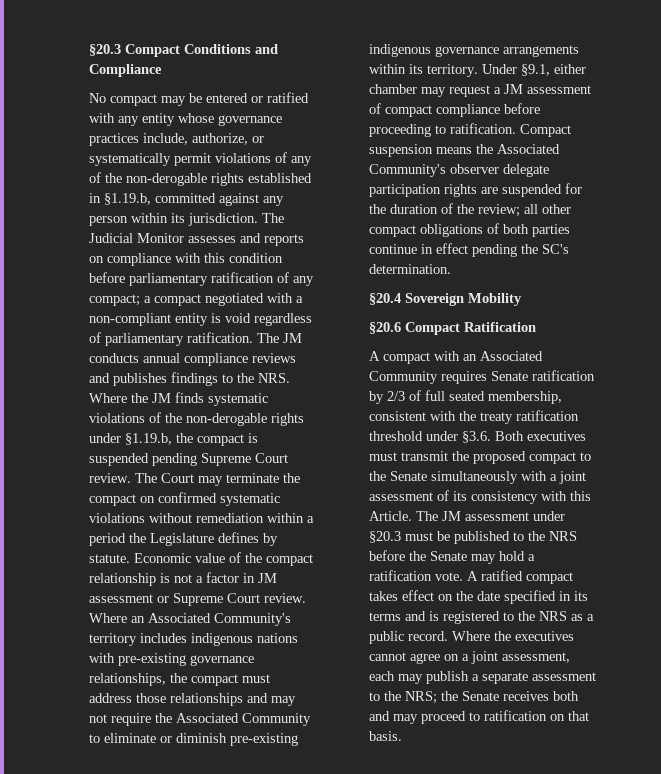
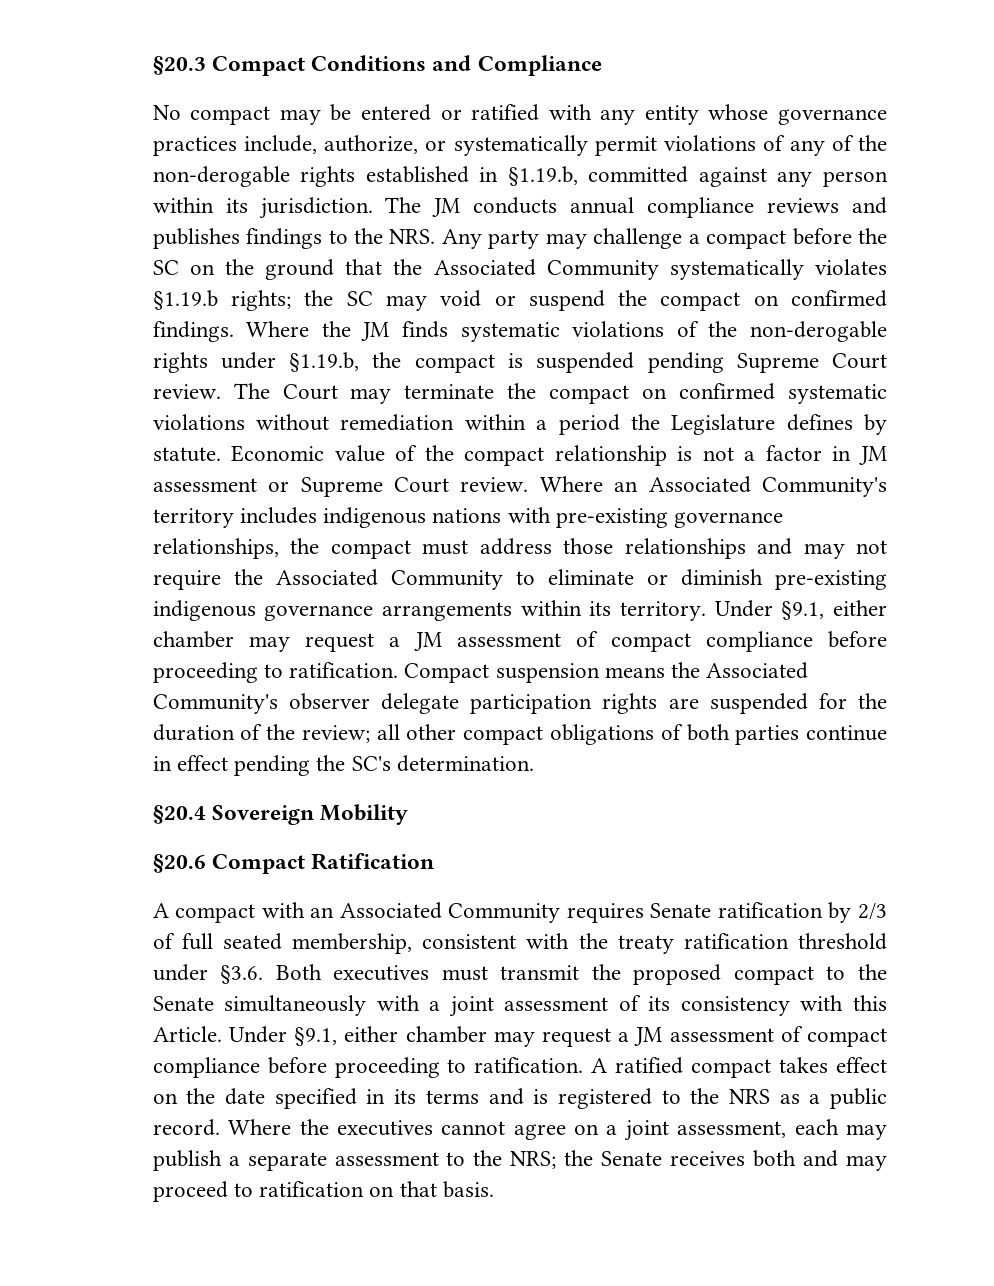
- The Judicial Monitor assesses and reports on compliance with this condition before parliamentary ratification of any compact; a compact negotiated with a non-compliant entity is void regardless of parliamentary ratification. The JM conducts annual compliance reviews and publishes findings to the NRS. Where the JM finds systematic violations of the non-derogable rights under §1.19.b, the compact is suspended pending Supreme Court review.
+ The JM conducts annual compliance reviews and publishes findings to the NRS. Any party may challenge a compact before the SC on the ground that the Associated Community systematically violates §1.19.b rights; the SC may void or suspend the compact on confirmed findings. Where the JM finds systematic violations of the non-derogable rights under §1.19.b, the compact is suspended pending Supreme Court review.
- A compact with an Associated Community requires Senate ratification by 2/3 of full seated membership, consistent with the treaty ratification threshold under §3.6. Both executives must transmit the proposed compact to the Senate simultaneously with a joint assessment of its consistency with this Article. The JM assessment under §20.3 must be published to the NRS before the Senate may hold a ratification vote.
+ A compact with an Associated Community requires Senate ratification by 2/3 of full seated membership, consistent with the treaty ratification threshold under §3.6. Both executives must transmit the proposed compact to the Senate simultaneously with a joint assessment of its consistency with this Article. Under §9.1, either chamber may request a JM assessment of compact compliance before proceeding to ratification.

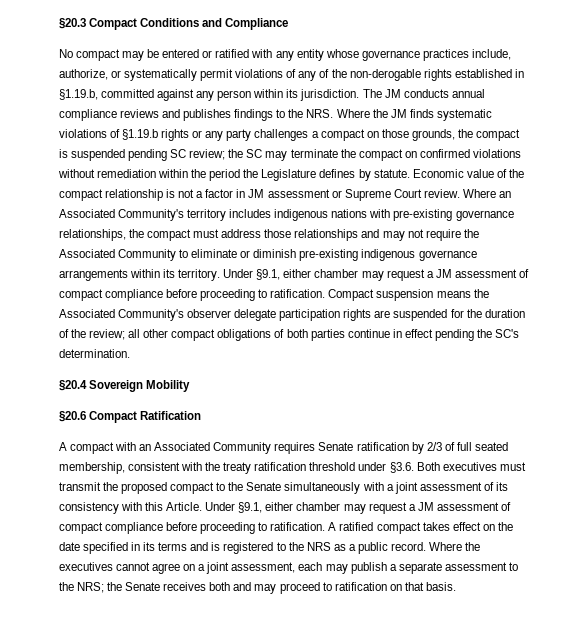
- The JM conducts annual compliance reviews and publishes findings to the NRS. Any party may challenge a compact before the SC on the ground that the Associated Community systematically violates §1.19.b rights; the SC may void or suspend the compact on confirmed findings. Where the JM finds systematic violations of the non-derogable rights under §1.19.b, the compact is suspended pending Supreme Court review. The Court may terminate the compact on confirmed systematic violations without remediation within a period the Legislature defines by statute.
+ The JM conducts annual compliance reviews and publishes findings to the NRS. Where the JM finds systematic violations of §1.19.b rights or any party challenges a compact on those grounds, the compact is suspended pending SC review; the SC may terminate the compact on confirmed violations without remediation within the period the Legislature defines by statute.

